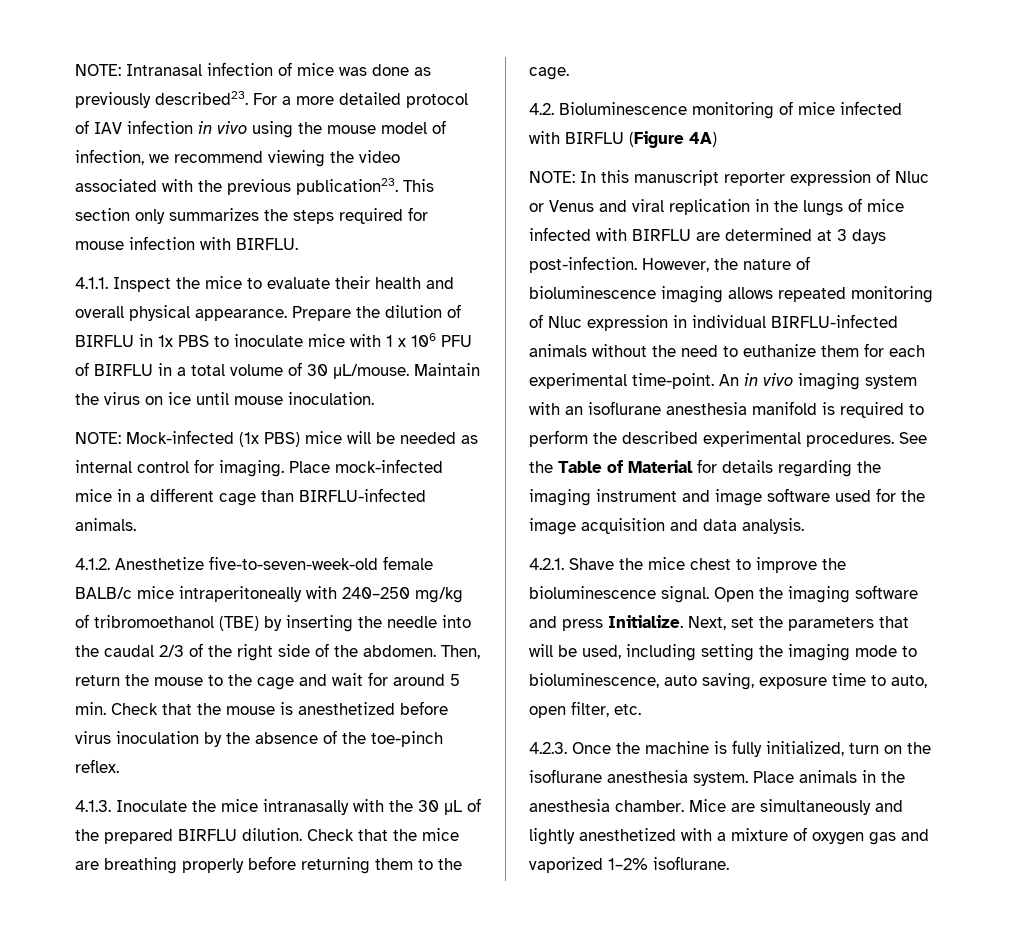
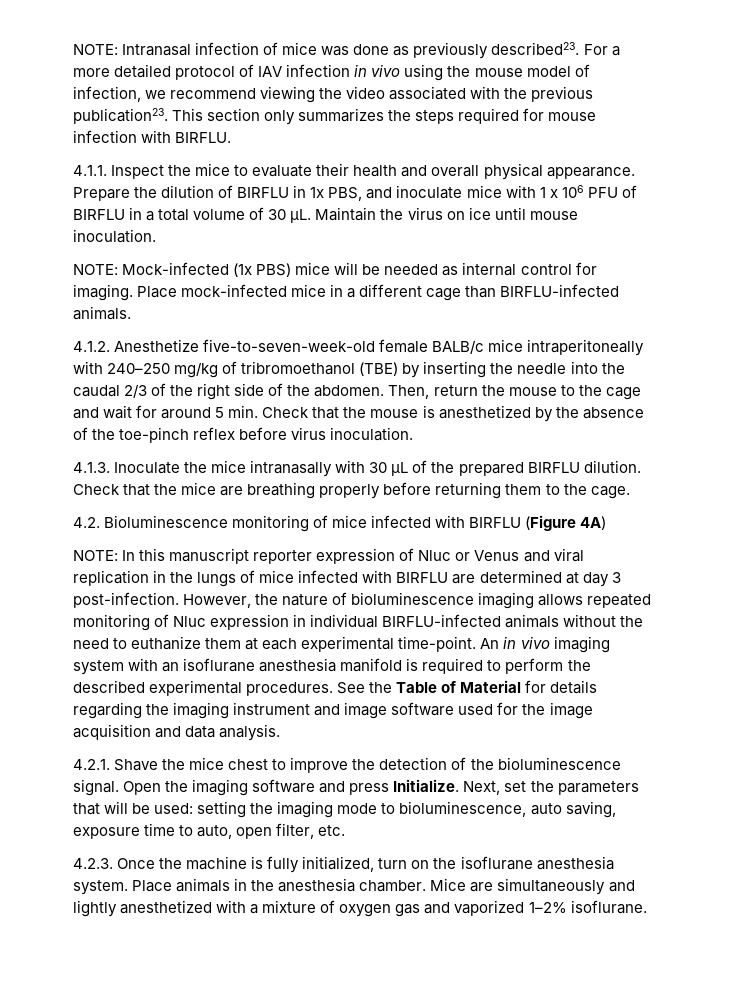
- Prepare the dilution of BIRFLU in 1x PBS to inoculate mice with 1 x 106 PFU of BIRFLU in a total volume of 30 μL/mouse.
+ Prepare the dilution of BIRFLU in 1x PBS, and inoculate mice with 1 x 106 PFU of BIRFLU in a total volume of 30 μL.
- Then, return the mouse to the cage and wait for around 5 min. Check that the mouse is anesthetized before virus inoculation by the absence of the toe-pinch reflex.
+ Then, return the mouse to the cage and wait for around 5 min. Check that the mouse is anesthetized by the absence of the toe-pinch reflex before virus inoculation.
- 4.1.3. Inoculate the mice intranasally with the 30 μL of the prepared BIRFLU dilution.
+ 4.1.3. Inoculate the mice intranasally with 30 μL of the prepared BIRFLU dilution.
- NOTE: In this manuscript reporter expression of Nluc or Venus and viral replication in the lungs of mice infected with BIRFLU are determined at 3 days post-infection.
+ NOTE: In this manuscript reporter expression of Nluc or Venus and viral replication in the lungs of mice infected with BIRFLU are determined at day 3 post-infection.
- However, the nature of bioluminescence imaging allows repeated monitoring of Nluc expression in individual BIRFLU-infected animals without the need to euthanize them for each experimental time-point.
+ However, the nature of bioluminescence imaging allows repeated monitoring of Nluc expression in individual BIRFLU-infected animals without the need to euthanize them at each experimental time-point.
- 4.2.1. Shave the mice chest to improve the bioluminescence signal.
+ 4.2.1. Shave the mice chest to improve the detection of the bioluminescence signal.
- Next, set the parameters that will be used, including setting the imaging mode to bioluminescence, auto saving, exposure time to auto, open filter, etc.
+ Next, set the parameters that will be used: setting the imaging mode to bioluminescence, auto saving, exposure time to auto, open filter, etc.

